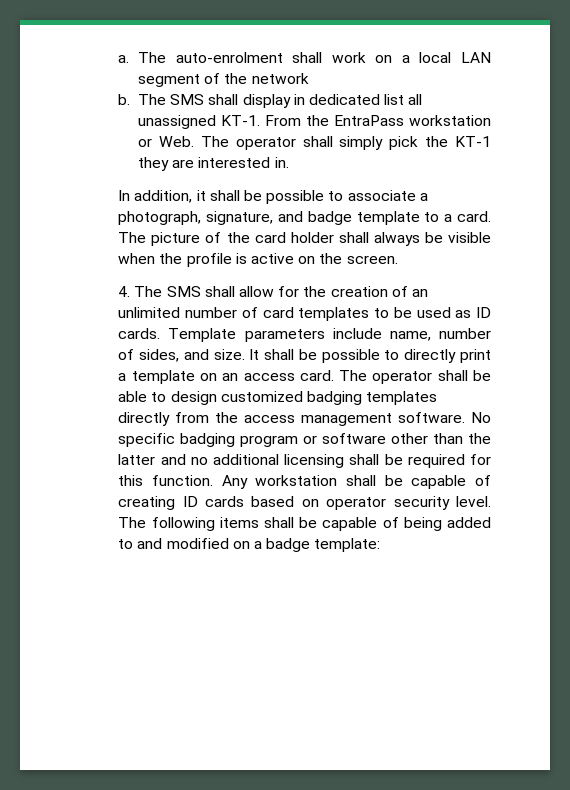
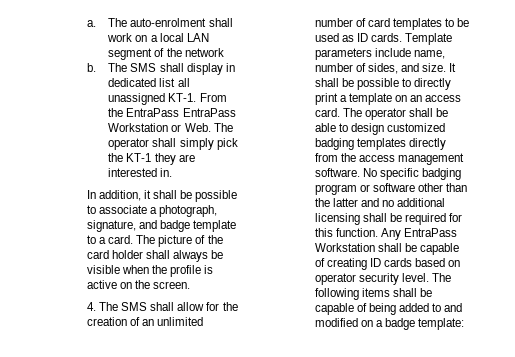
- From the EntraPass workstation or Web. The operator shall simply pick the KT-1 they are interested in.
+ From the EntraPass EntraPass Workstation or Web. The operator shall simply pick the KT-1 they are interested in.
- Any workstation shall be capable of creating ID cards based on operator security level.
+ Any EntraPass Workstation shall be capable of creating ID cards based on operator security level.

